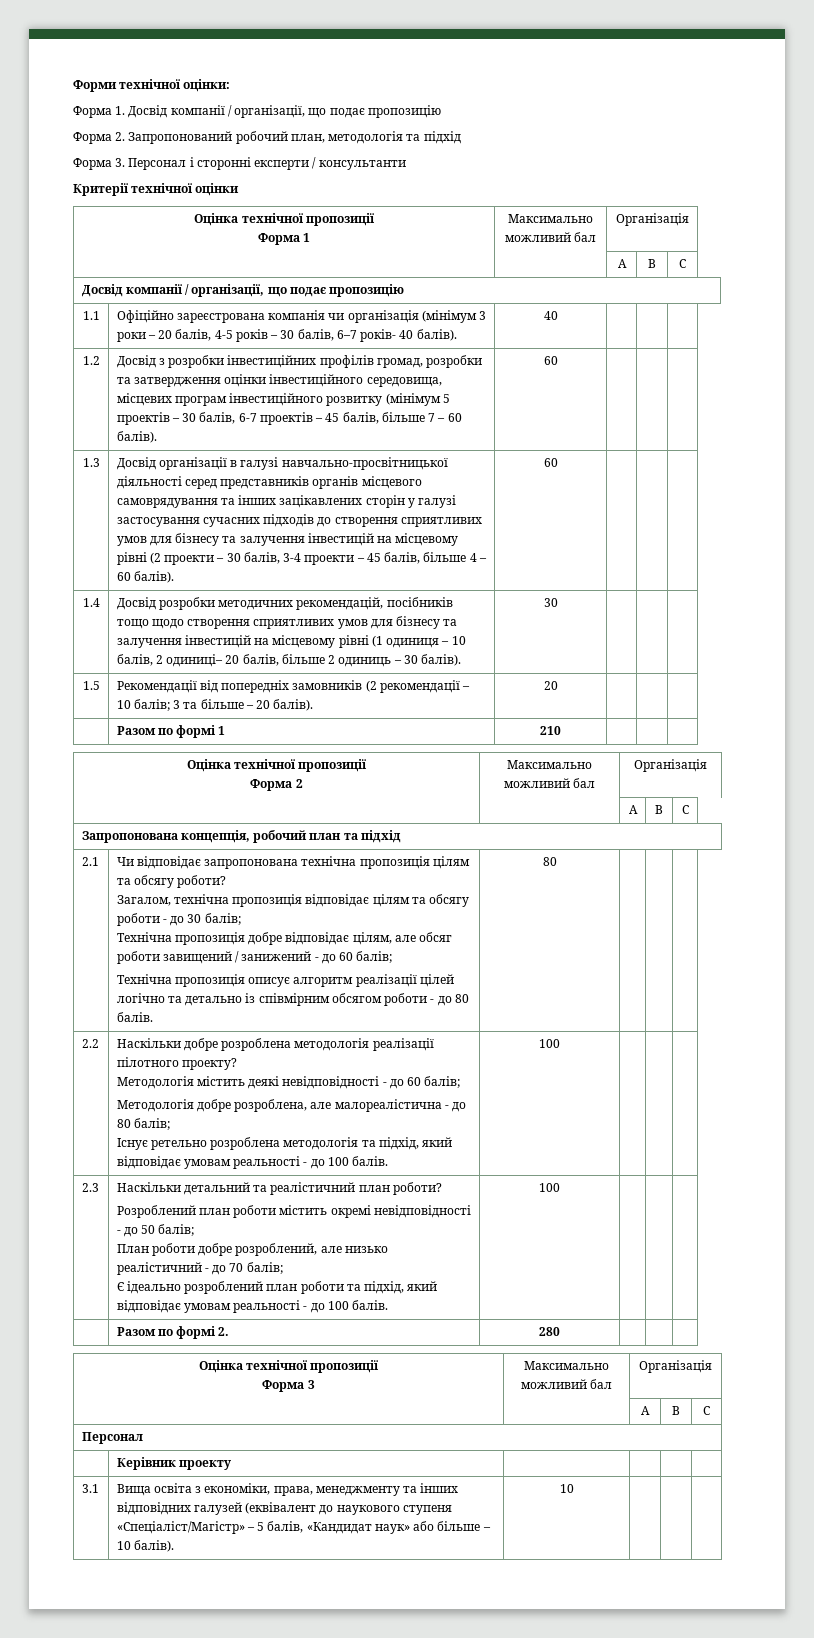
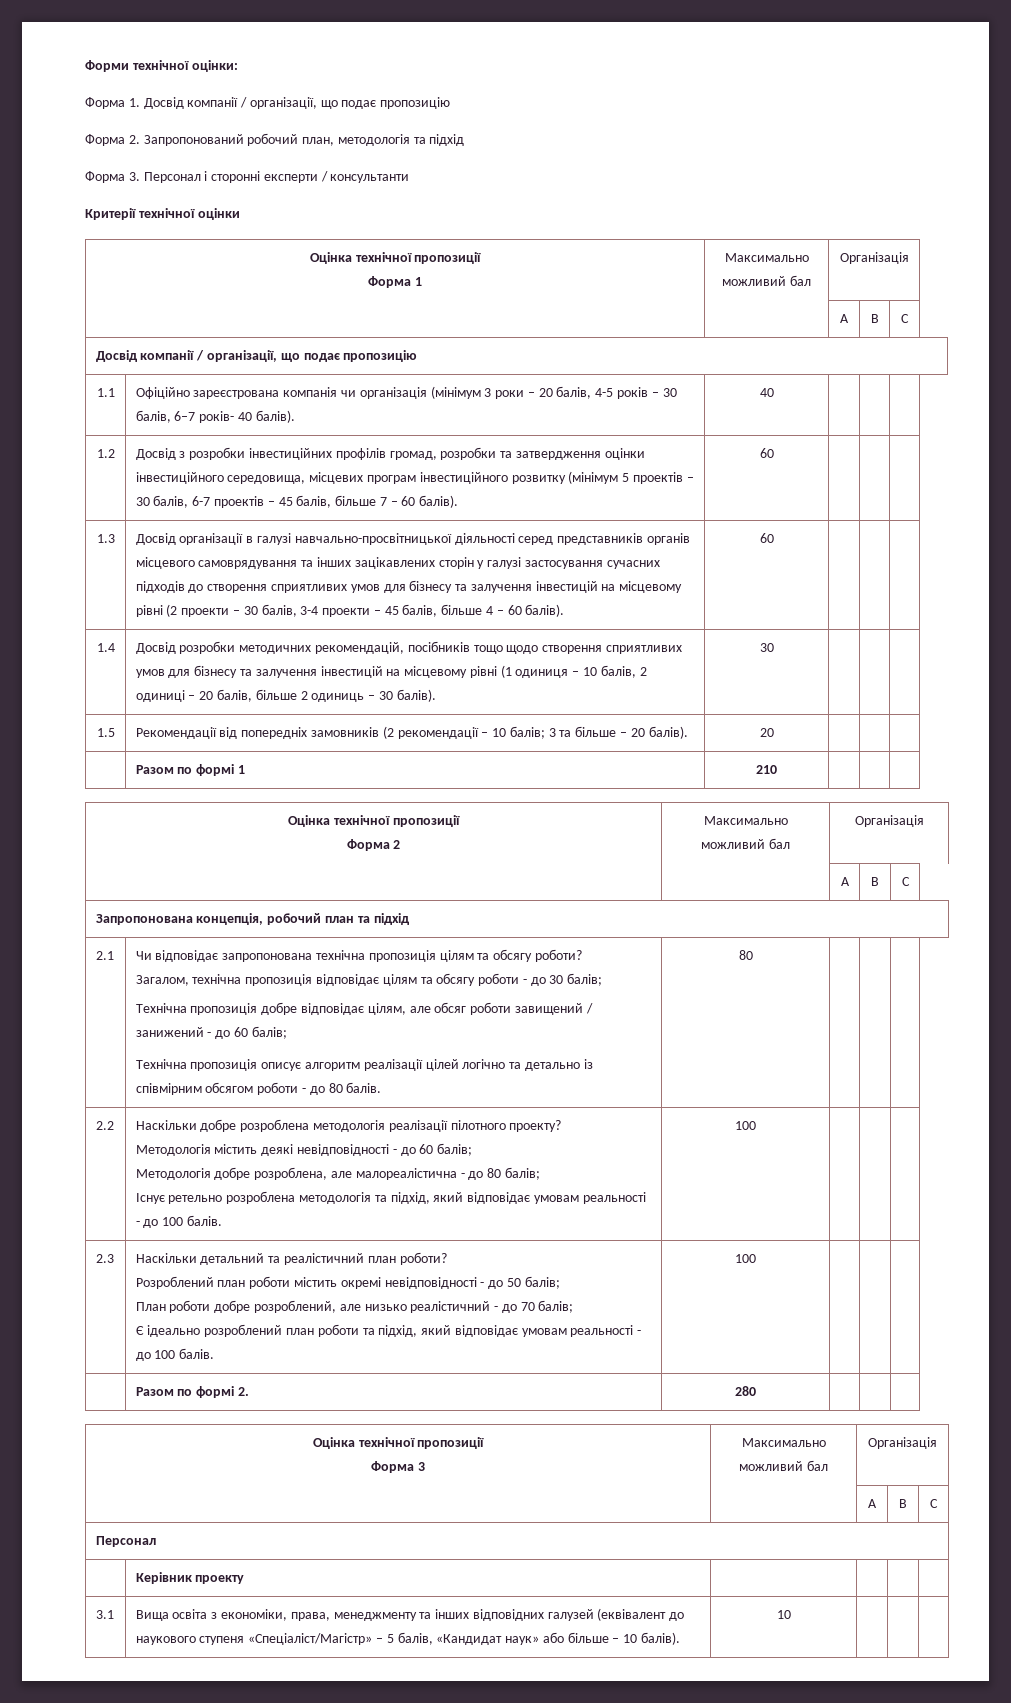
- 1.4 | Досвід розробки методичних рекомендацій, посібників тощо щодо створення сприятливих умов для бізнесу та залучення інвестицій на місцевому рівні (1 одиниця – 10 балів, 2 одиниці– 20 балів, більше 2 одиниць – 30 балів). | 30 | | |
+ 1.4 | Досвід розробки методичних рекомендацій, посібників тощо щодо створення сприятливих умов для бізнесу та залучення інвестицій на місцевому рівні (1 одиниця – 10 балів, 2 одиниці – 20 балів, більше 2 одиниць – 30 балів). | 30 | | |

